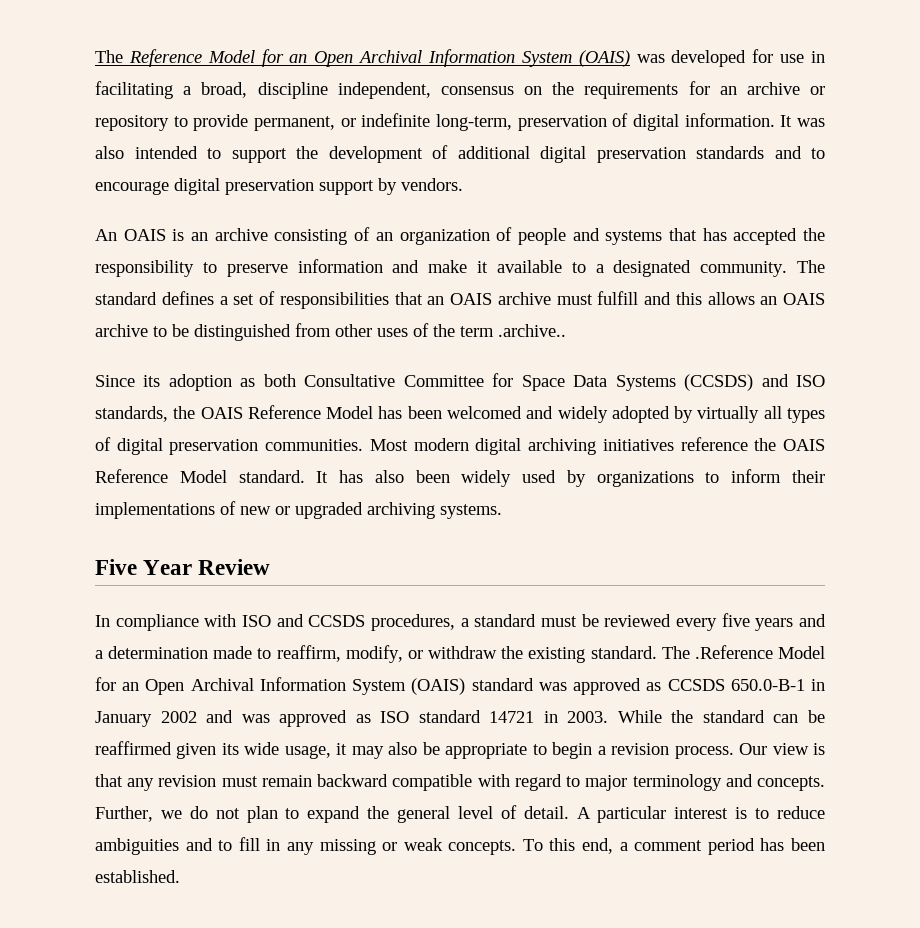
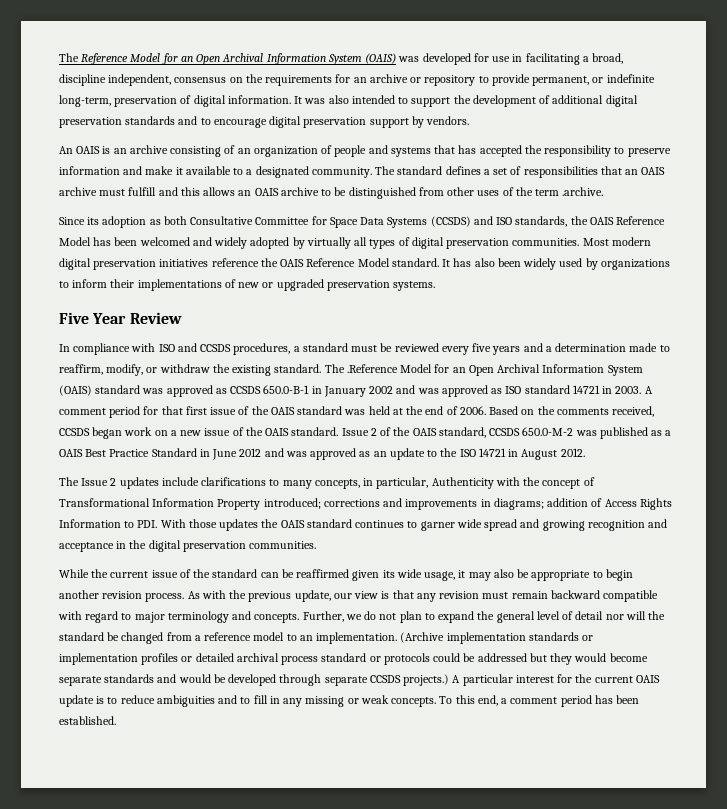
- The standard defines a set of responsibilities that an OAIS archive must fulfill and this allows an OAIS archive to be distinguished from other uses of the term .archive..
+ The standard defines a set of responsibilities that an OAIS archive must fulfill and this allows an OAIS archive to be distinguished from other uses of the term .archive.
- Most modern digital archiving initiatives reference the OAIS Reference Model standard.
+ Most modern digital preservation initiatives reference the OAIS Reference Model standard.
- It has also been widely used by organizations to inform their implementations of new or upgraded archiving systems.
+ It has also been widely used by organizations to inform their implementations of new or upgraded preservation systems.
- While the standard can be reaffirmed given its wide usage, it may also be appropriate to begin a revision process.
+ A comment period for that first issue of the OAIS standard was held at the end of 2006. Based on the comments received, CCSDS began work on a new issue of the OAIS standard. Issue 2 of the OAIS standard, CCSDS 650.0-M-2 was published as a OAIS Best Practice Standard in June 2012 and was approved as an update to the ISO 14721 in August 2012.
+ The Issue 2 updates include clarifications to many concepts, in particular, Authenticity with the concept of Transformational Information Property introduced; corrections and improvements in diagrams; addition of Access Rights Information to PDI. With those updates the OAIS standard continues to garner wide spread and growing recognition and acceptance in the digital preservation communities.
+ While the current issue of the standard can be reaffirmed given its wide usage, it may also be appropriate to begin another revision process.
- Our view is that any revision must remain backward compatible with regard to major terminology and concepts.
+ As with the previous update, our view is that any revision must remain backward compatible with regard to major terminology and concepts.
- Further, we do not plan to expand the general level of detail. A particular interest is to reduce ambiguities and to fill in any missing or weak concepts.
+ Further, we do not plan to expand the general level of detail nor will the standard be changed from a reference model to an implementation. (Archive implementation standards or implementation profiles or detailed archival process standard or protocols could be addressed but they would become separate standards and would be developed through separate CCSDS projects.) A particular interest for the current OAIS update is to reduce ambiguities and to fill in any missing or weak concepts.

